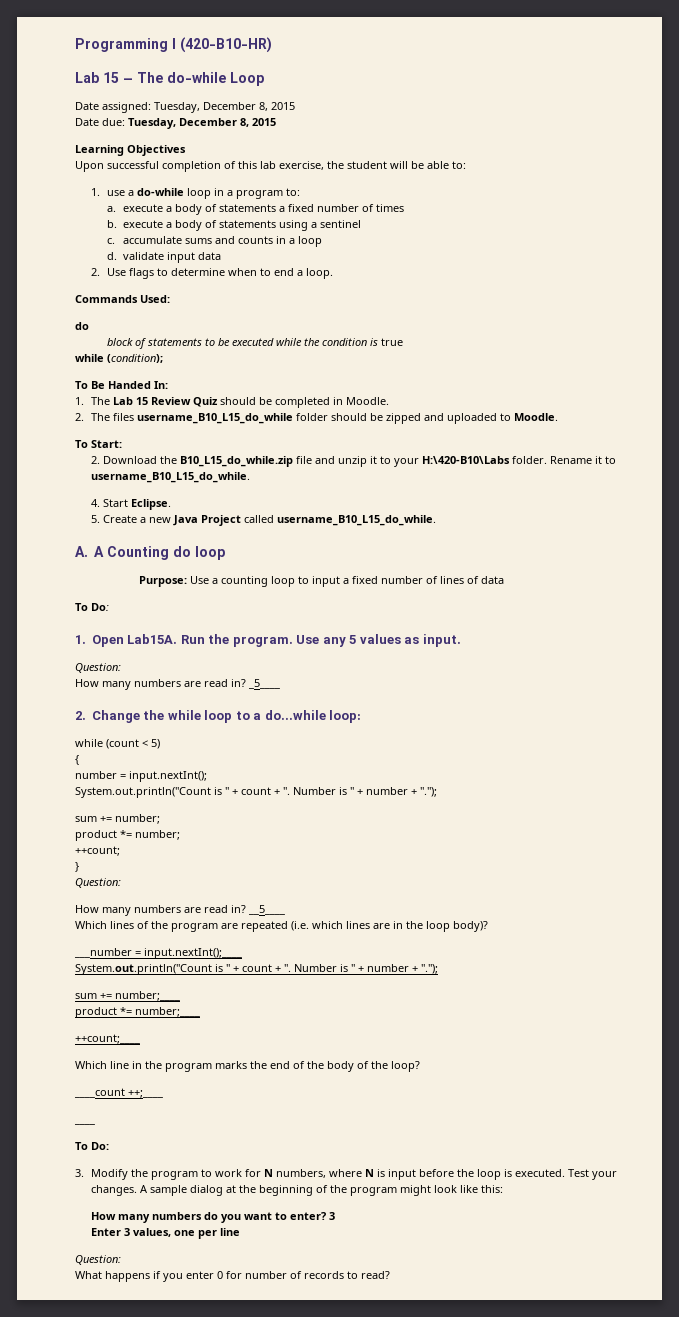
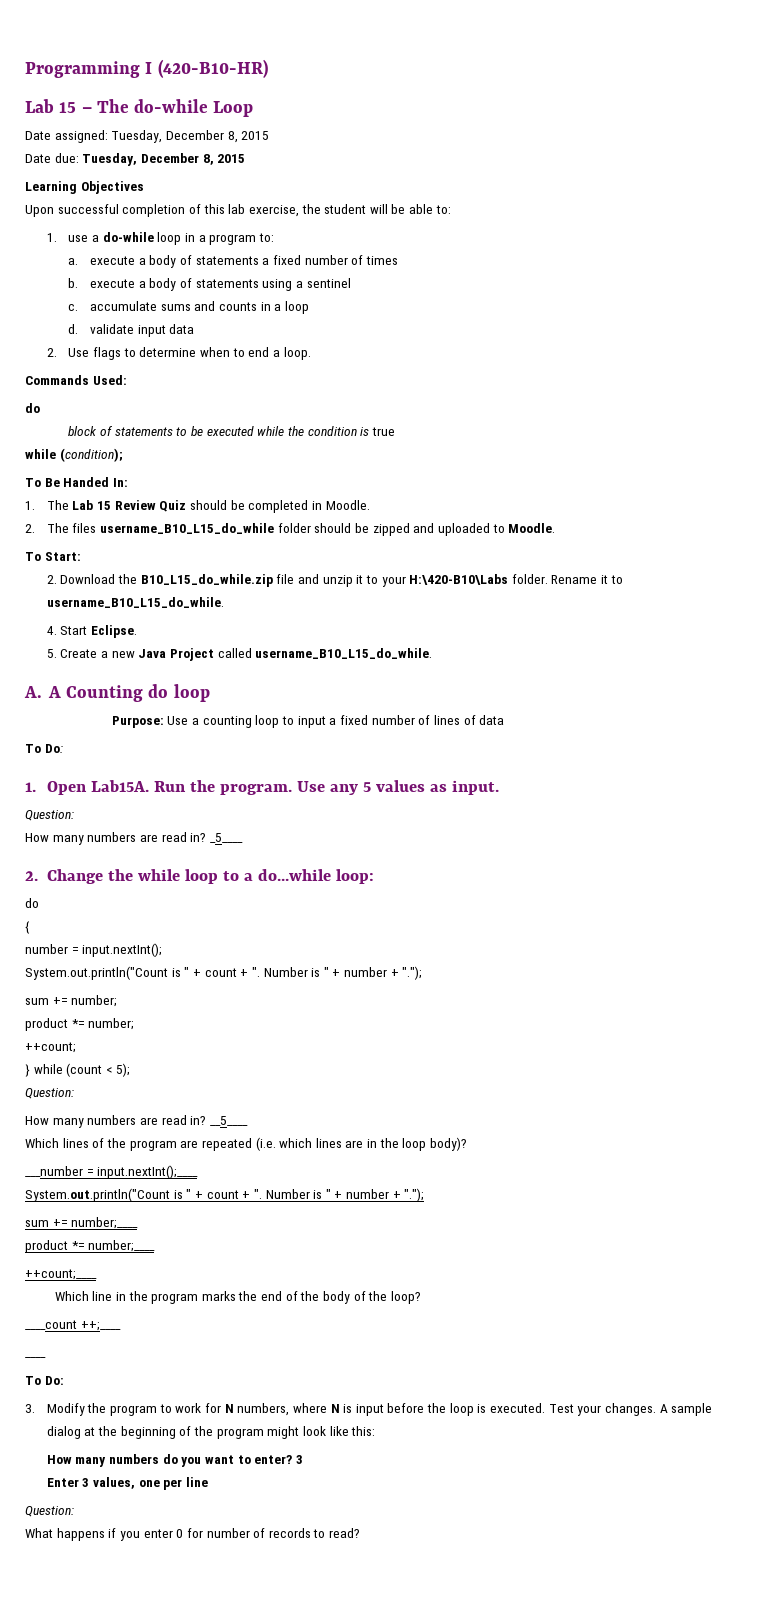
  2. Change the while loop to a do...while loop:
- while (count < 5)
+ do
- }
+ } while (count < 5);

